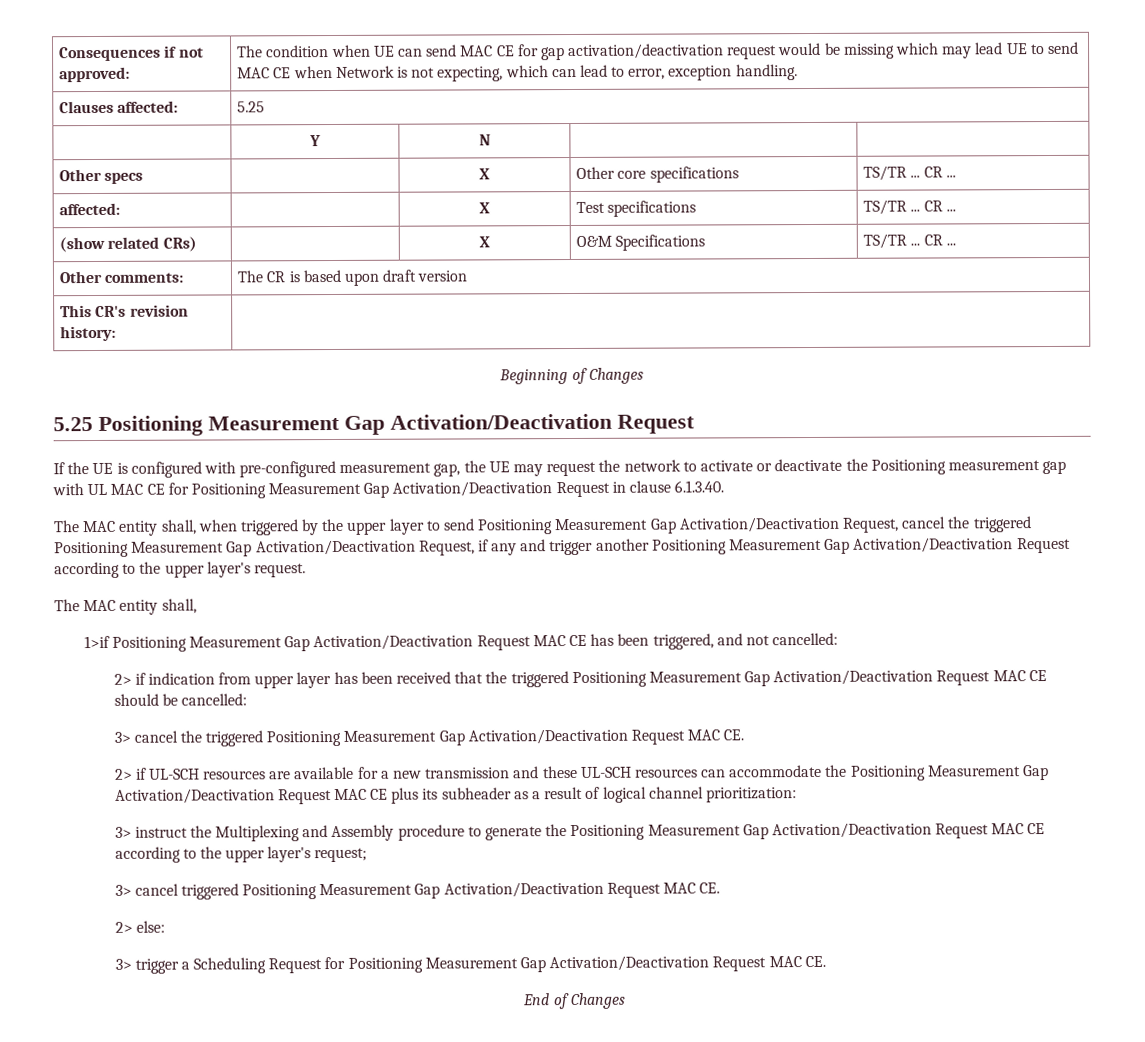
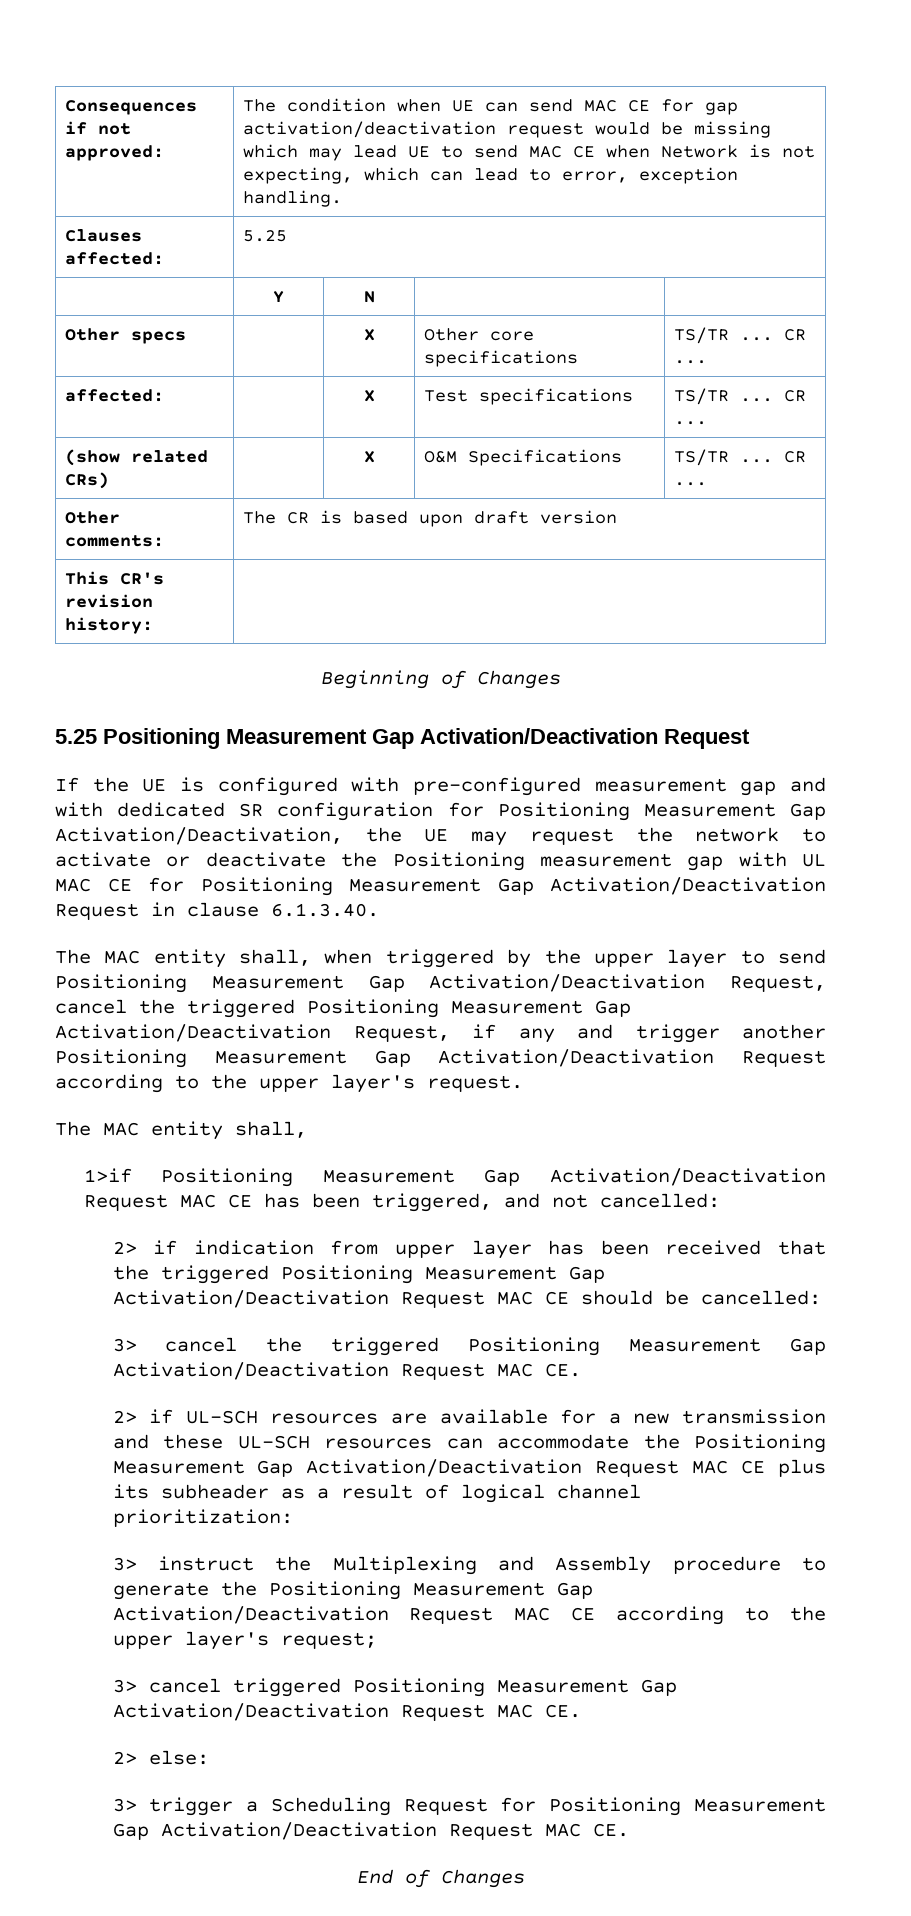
- If the UE is configured with pre-configured measurement gap, the UE may request the network to activate or deactivate the Positioning measurement gap with UL MAC CE for Positioning Measurement Gap Activation/Deactivation Request in clause 6.1.3.40.
+ If the UE is configured with pre-configured measurement gap and with dedicated SR configuration for Positioning Measurement Gap Activation/Deactivation, the UE may request the network to activate or deactivate the Positioning measurement gap with UL MAC CE for Positioning Measurement Gap Activation/Deactivation Request in clause 6.1.3.40.

